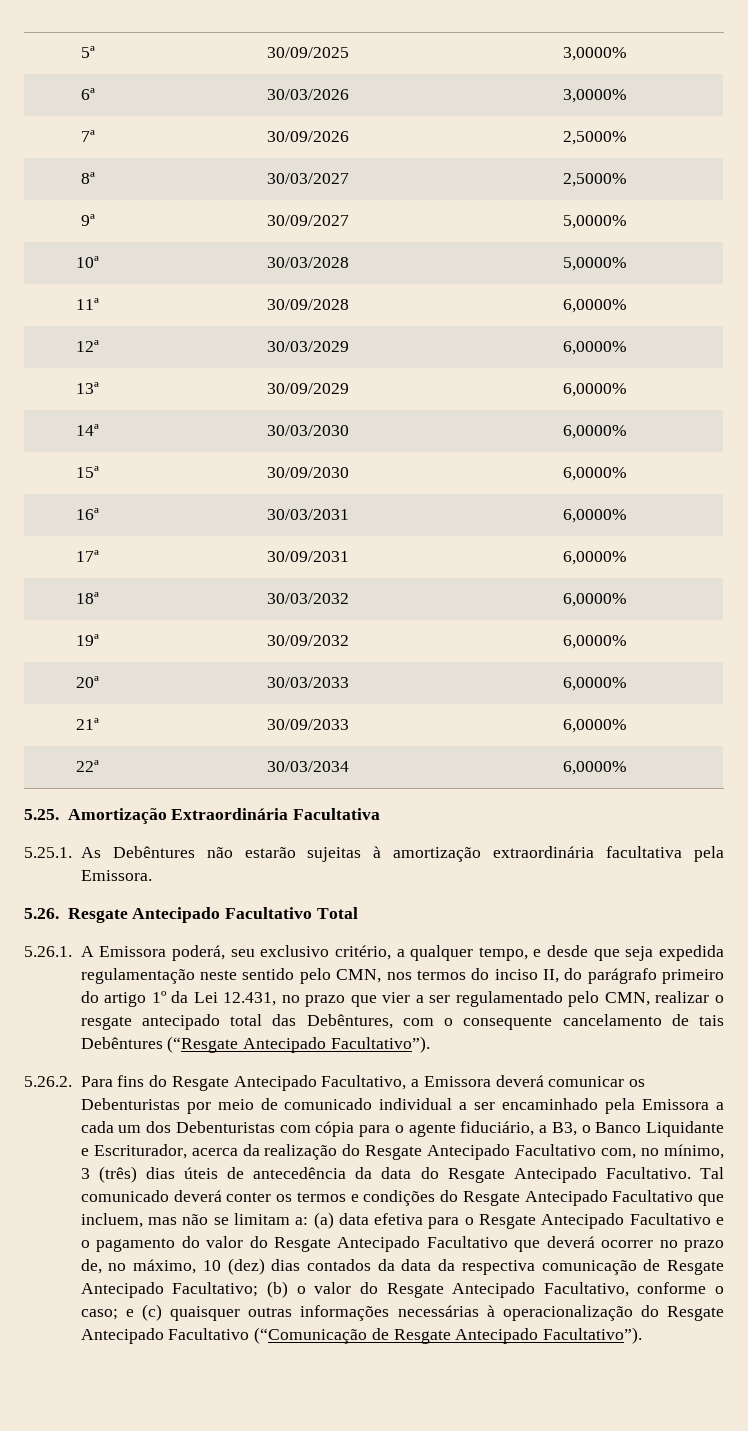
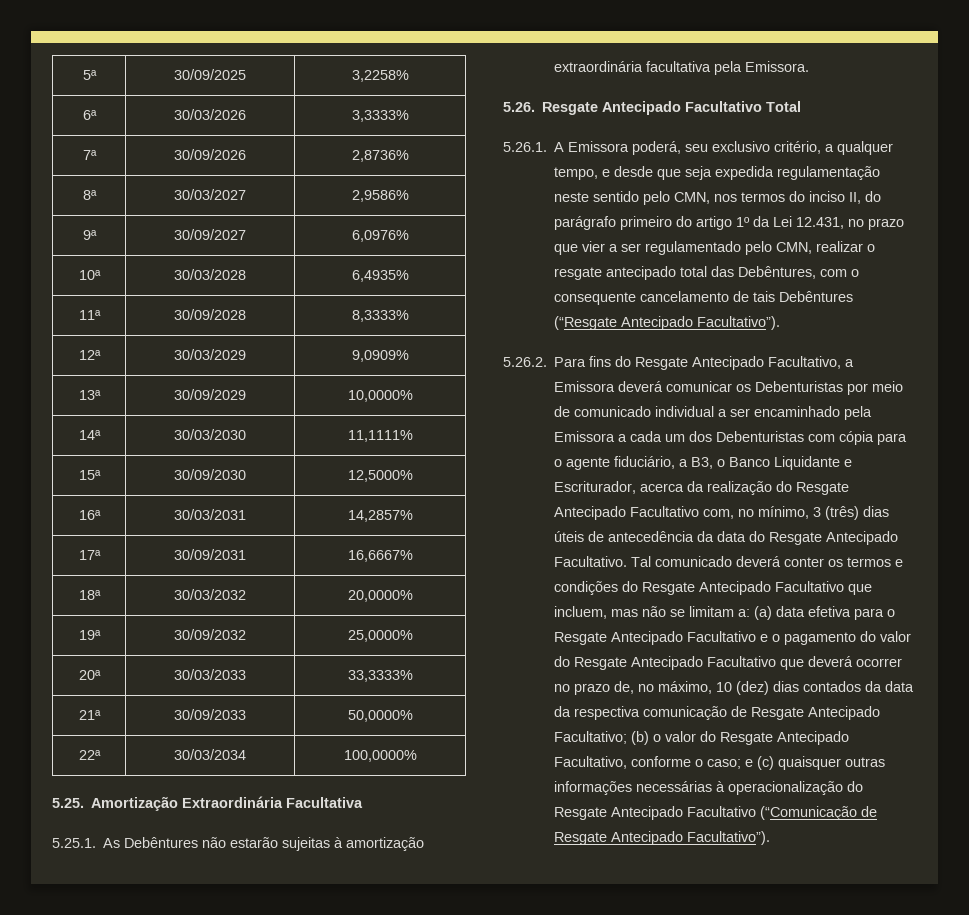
- 5ª | 30/09/2025 | 3,0000%
+ 5ª | 30/09/2025 | 3,2258%
- 6ª | 30/03/2026 | 3,0000%
+ 6ª | 30/03/2026 | 3,3333%
- 7ª | 30/09/2026 | 2,5000%
+ 7ª | 30/09/2026 | 2,8736%
- 8ª | 30/03/2027 | 2,5000%
+ 8ª | 30/03/2027 | 2,9586%
- 9ª | 30/09/2027 | 5,0000%
+ 9ª | 30/09/2027 | 6,0976%
- 10ª | 30/03/2028 | 5,0000%
+ 10ª | 30/03/2028 | 6,4935%
- 11ª | 30/09/2028 | 6,0000%
+ 11ª | 30/09/2028 | 8,3333%
- 12ª | 30/03/2029 | 6,0000%
+ 12ª | 30/03/2029 | 9,0909%
- 13ª | 30/09/2029 | 6,0000%
+ 13ª | 30/09/2029 | 10,0000%
- 14ª | 30/03/2030 | 6,0000%
+ 14ª | 30/03/2030 | 11,1111%
- 15ª | 30/09/2030 | 6,0000%
+ 15ª | 30/09/2030 | 12,5000%
- 16ª | 30/03/2031 | 6,0000%
+ 16ª | 30/03/2031 | 14,2857%
- 17ª | 30/09/2031 | 6,0000%
+ 17ª | 30/09/2031 | 16,6667%
- 18ª | 30/03/2032 | 6,0000%
+ 18ª | 30/03/2032 | 20,0000%
- 19ª | 30/09/2032 | 6,0000%
+ 19ª | 30/09/2032 | 25,0000%
- 20ª | 30/03/2033 | 6,0000%
+ 20ª | 30/03/2033 | 33,3333%
- 21ª | 30/09/2033 | 6,0000%
+ 21ª | 30/09/2033 | 50,0000%
- 22ª | 30/03/2034 | 6,0000%
+ 22ª | 30/03/2034 | 100,0000%

